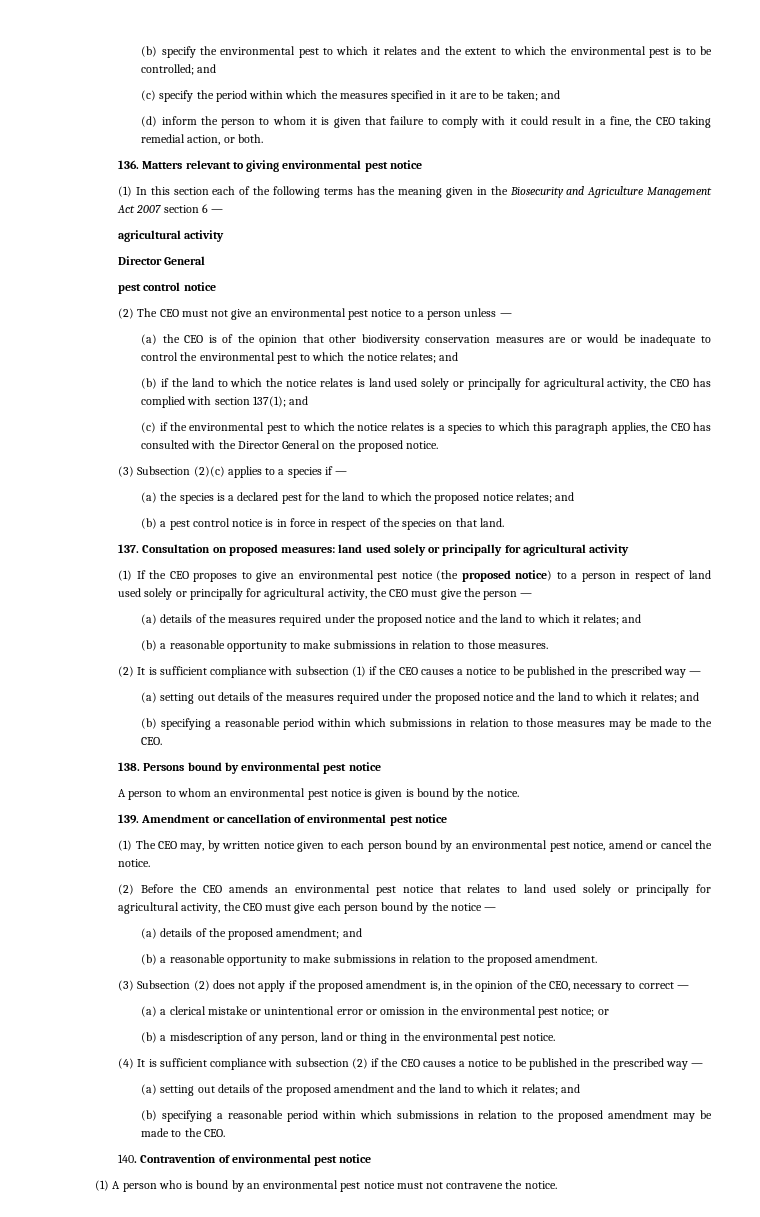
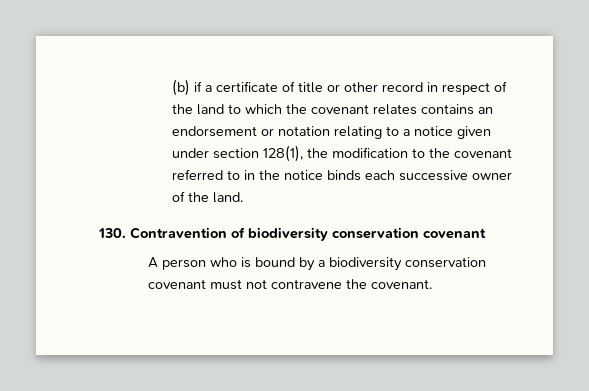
- (b) specify the environmental pest to which it relates and the extent to which the environmental pest is to be controlled; and
- (c) specify the period within which the measures specified in it are to be taken; and
- (d) inform the person to whom it is given that failure to comply with it could result in a fine, the CEO taking remedial action, or both.
- 136. Matters relevant to giving environmental pest notice
- (1) In this section each of the following terms has the meaning given in the Biosecurity and Agriculture Management Act 2007 section 6 —
- agricultural activity
- Director General
- pest control notice
- (2) The CEO must not give an environmental pest notice to a person unless —
- (a) the CEO is of the opinion that other biodiversity conservation measures are or would be inadequate to control the environmental pest to which the notice relates; and
- (b) if the land to which the notice relates is land used solely or principally for agricultural activity, the CEO has complied with section 137(1); and
- (c) if the environmental pest to which the notice relates is a species to which this paragraph applies, the CEO has consulted with the Director General on the proposed notice.
- (3) Subsection (2)(c) applies to a species if —
- (a) the species is a declared pest for the land to which the proposed notice relates; and
- (b) a pest control notice is in force in respect of the species on that land.
- 137. Consultation on proposed measures: land used solely or principally for agricultural activity
- (1) If the CEO proposes to give an environmental pest notice (the proposed notice) to a person in respect of land used solely or principally for agricultural activity, the CEO must give the person —
- (a) details of the measures required under the proposed notice and the land to which it relates; and
- (b) a reasonable opportunity to make submissions in relation to those measures.
- (2) It is sufficient compliance with subsection (1) if the CEO causes a notice to be published in the prescribed way —
- (a) setting out details of the measures required under the proposed notice and the land to which it relates; and
- (b) specifying a reasonable period within which submissions in relation to those measures may be made to the CEO.
- 138. Persons bound by environmental pest notice
- A person to whom an environmental pest notice is given is bound by the notice.
- 139. Amendment or cancellation of environmental pest notice
- (1) The CEO may, by written notice given to each person bound by an environmental pest notice, amend or cancel the notice.
- (2) Before the CEO amends an environmental pest notice that relates to land used solely or principally for agricultural activity, the CEO must give each person bound by the notice —
- (a) details of the proposed amendment; and
- (b) a reasonable opportunity to make submissions in relation to the proposed amendment.
- (3) Subsection (2) does not apply if the proposed amendment is, in the opinion of the CEO, necessary to correct —
- (a) a clerical mistake or unintentional error or omission in the environmental pest notice; or
- (b) a misdescription of any person, land or thing in the environmental pest notice.
- (4) It is sufficient compliance with subsection (2) if the CEO causes a notice to be published in the prescribed way —
- (a) setting out details of the proposed amendment and the land to which it relates; and
- (b) specifying a reasonable period within which submissions in relation to the proposed amendment may be made to the CEO.
- 140. Contravention of environmental pest notice
- (1) A person who is bound by an environmental pest notice must not contravene the notice.
+ (b) if a certificate of title or other record in respect of the land to which the covenant relates contains an endorsement or notation relating to a notice given under section 128(1), the modification to the covenant referred to in the notice binds each successive owner of the land.
+ 130. Contravention of biodiversity conservation covenant
+ A person who is bound by a biodiversity conservation covenant must not contravene the covenant.

